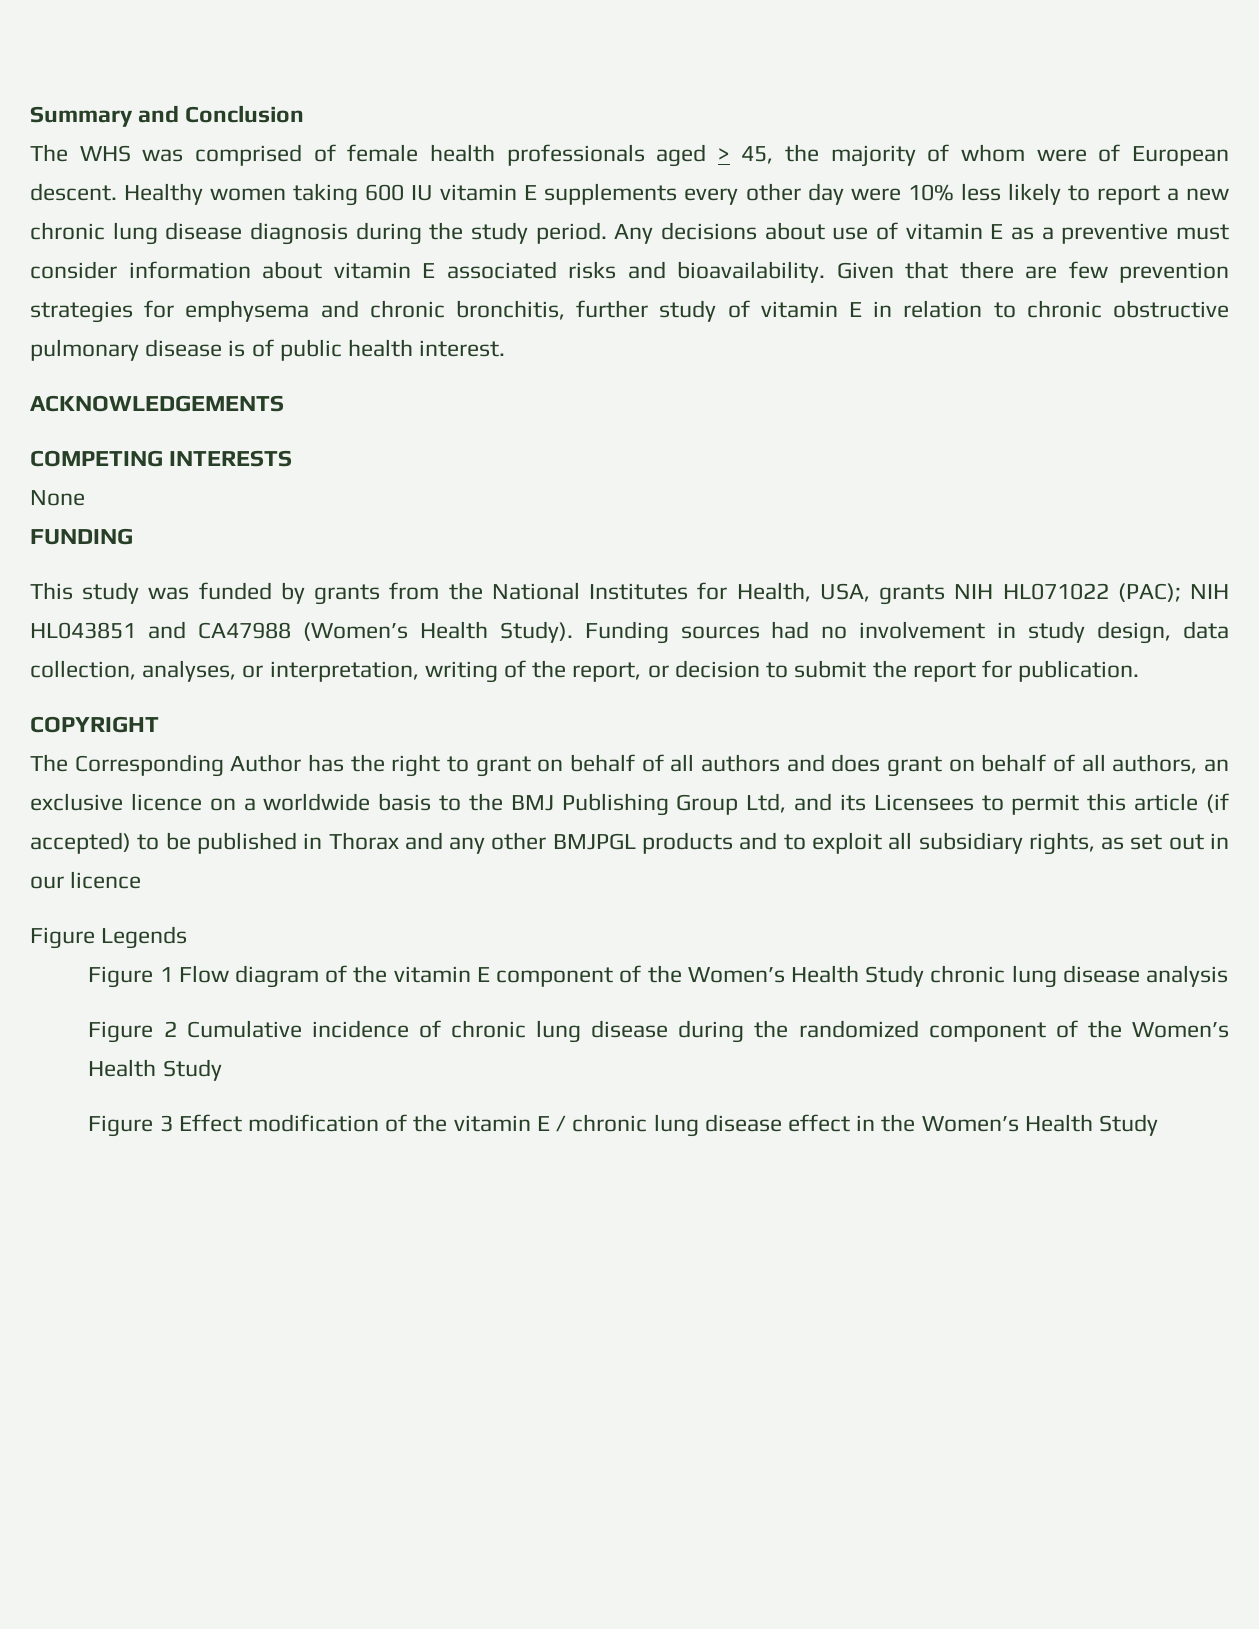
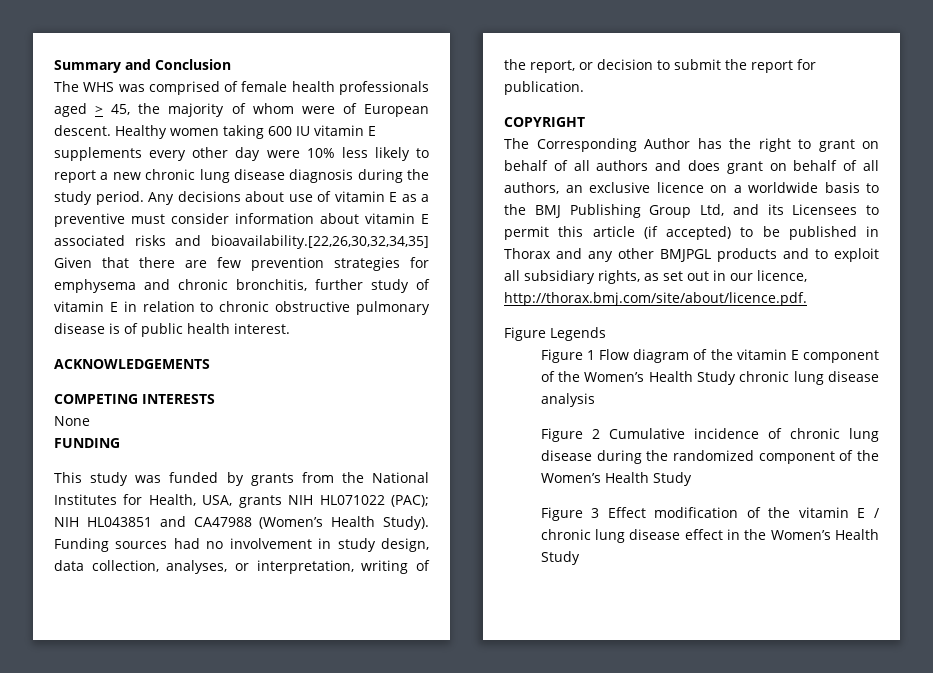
- Any decisions about use of vitamin E as a preventive must consider information about vitamin E associated risks and bioavailability. Given that there are few prevention strategies for emphysema and chronic bronchitis, further study of vitamin E in relation to chronic obstructive pulmonary disease is of public health interest.
+ Any decisions about use of vitamin E as a preventive must consider information about vitamin E associated risks and bioavailability.[22,26,30,32,34,35] Given that there are few prevention strategies for emphysema and chronic bronchitis, further study of vitamin E in relation to chronic obstructive pulmonary disease is of public health interest.
- The Corresponding Author has the right to grant on behalf of all authors and does grant on behalf of all authors, an exclusive licence on a worldwide basis to the BMJ Publishing Group Ltd, and its Licensees to permit this article (if accepted) to be published in Thorax and any other BMJPGL products and to exploit all subsidiary rights, as set out in our licence
+ The Corresponding Author has the right to grant on behalf of all authors and does grant on behalf of all authors, an exclusive licence on a worldwide basis to the BMJ Publishing Group Ltd, and its Licensees to permit this article (if accepted) to be published in Thorax and any other BMJPGL products and to exploit all subsidiary rights, as set out in our licence, http://thorax.bmj.com/site/about/licence.pdf.

